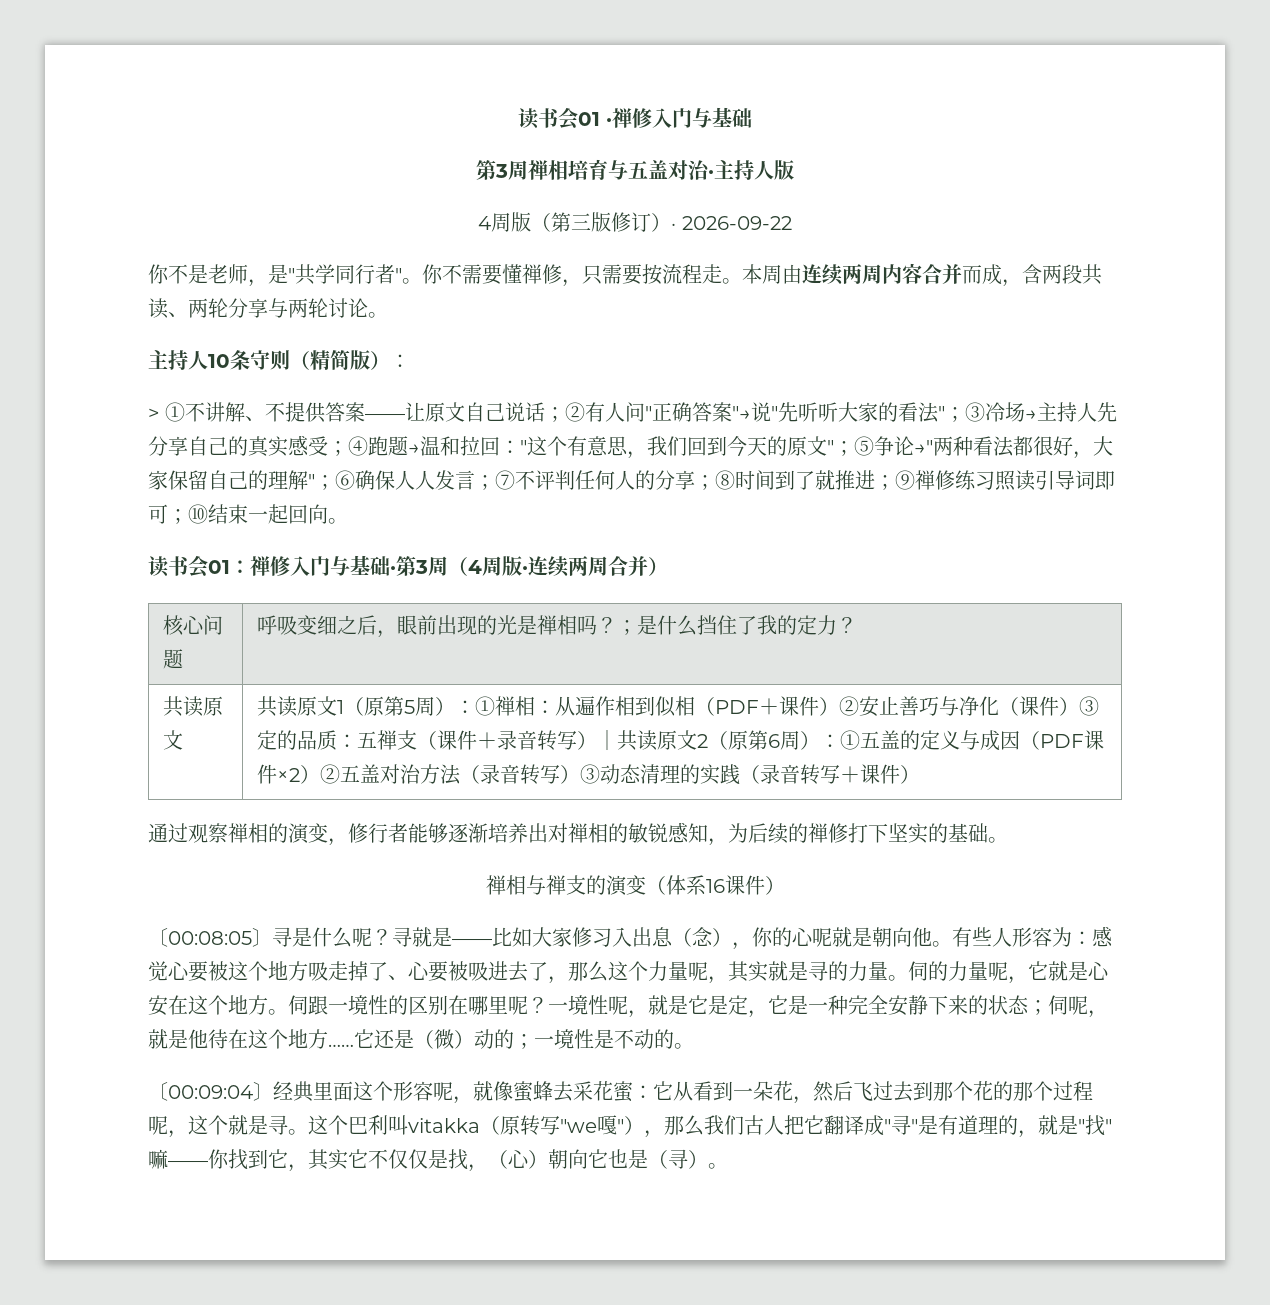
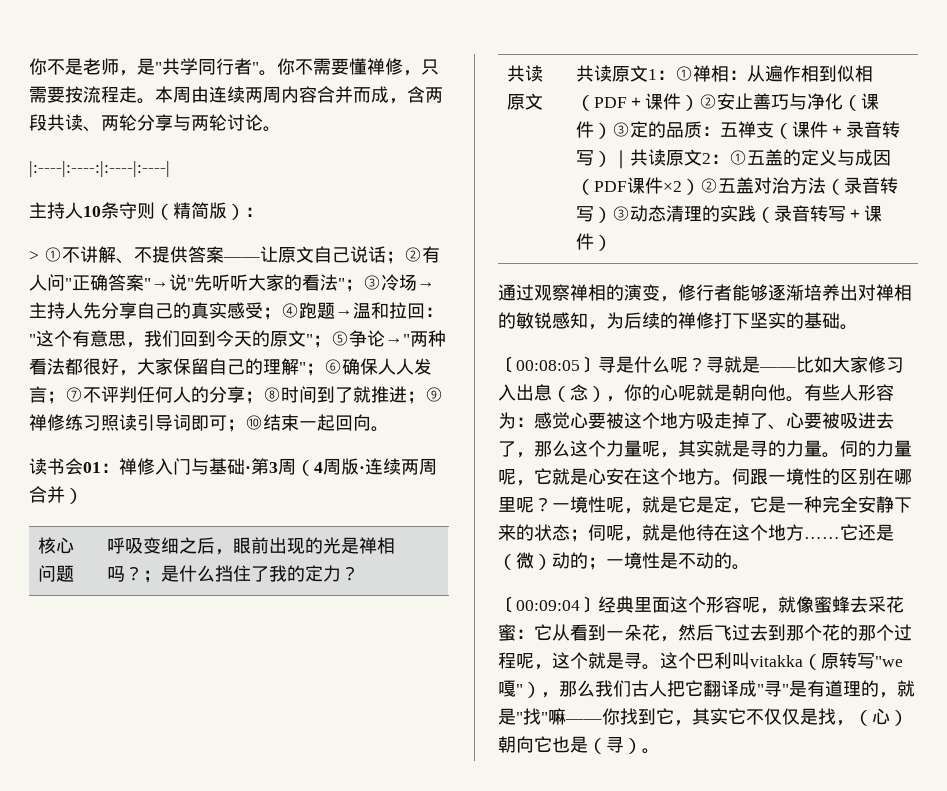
- 读书会01 ·禅修入门与基础
- 第3周禅相培育与五盖对治·主持人版
- 4周版（第三版修订）· 2026-09-22
+ |:----|:----:|:----|:----|
- 共读原文1（原第5周）：①禅相：从遍作相到似相（PDF＋课件）②安止善巧与净化（课件）③定的品质：五禅支（课件＋录音转写）｜共读原文2（原第6周）：①五盖的定义与成因（PDF课件×2）②五盖对治方法（录音转写）③动态清理的实践（录音转写＋课件）
+ 共读原文1：①禅相：从遍作相到似相（PDF＋课件）②安止善巧与净化（课件）③定的品质：五禅支（课件＋录音转写）｜共读原文2：①五盖的定义与成因（PDF课件×2）②五盖对治方法（录音转写）③动态清理的实践（录音转写＋课件）
- 禅相与禅支的演变（体系16课件）

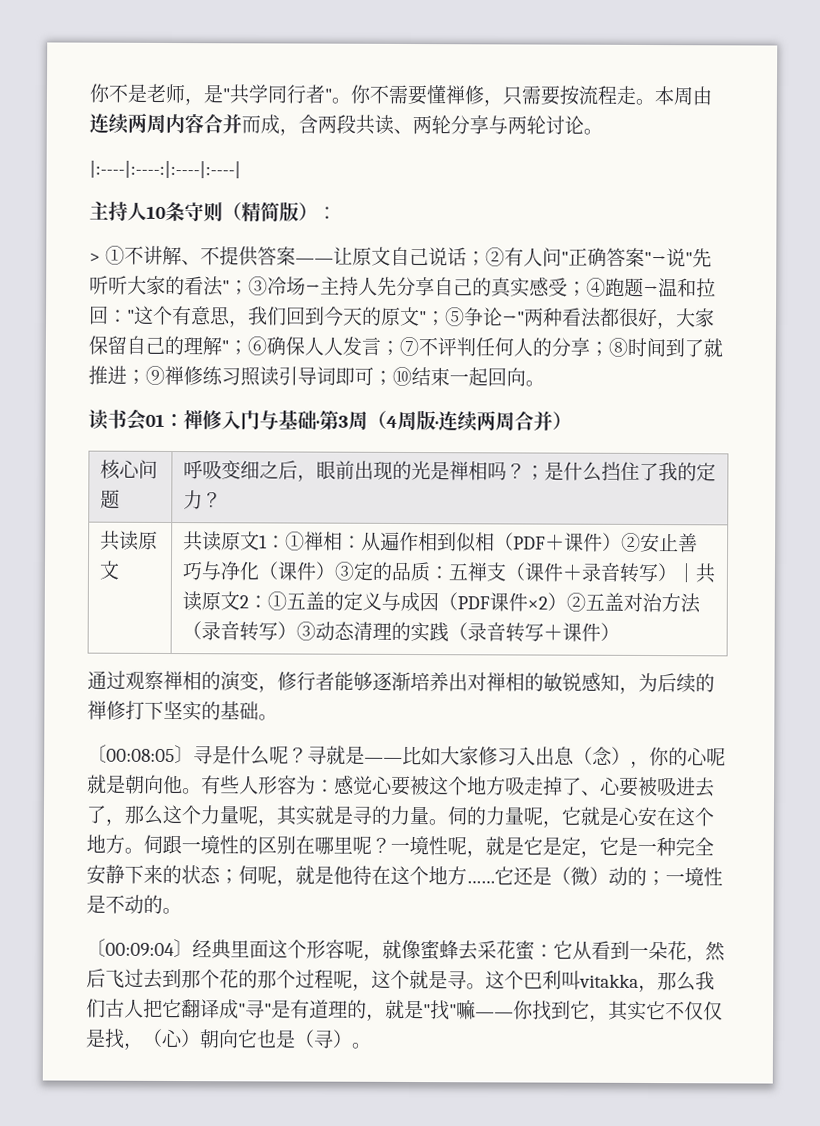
- 这个巴利叫vitakka（原转写"we嘎"），那么我们古人把它翻译成"寻"是有道理的，就是"找"嘛——你找到它，其实它不仅仅是找，（心）朝向它也是（寻）。
+ 这个巴利叫vitakka，那么我们古人把它翻译成"寻"是有道理的，就是"找"嘛——你找到它，其实它不仅仅是找，（心）朝向它也是（寻）。

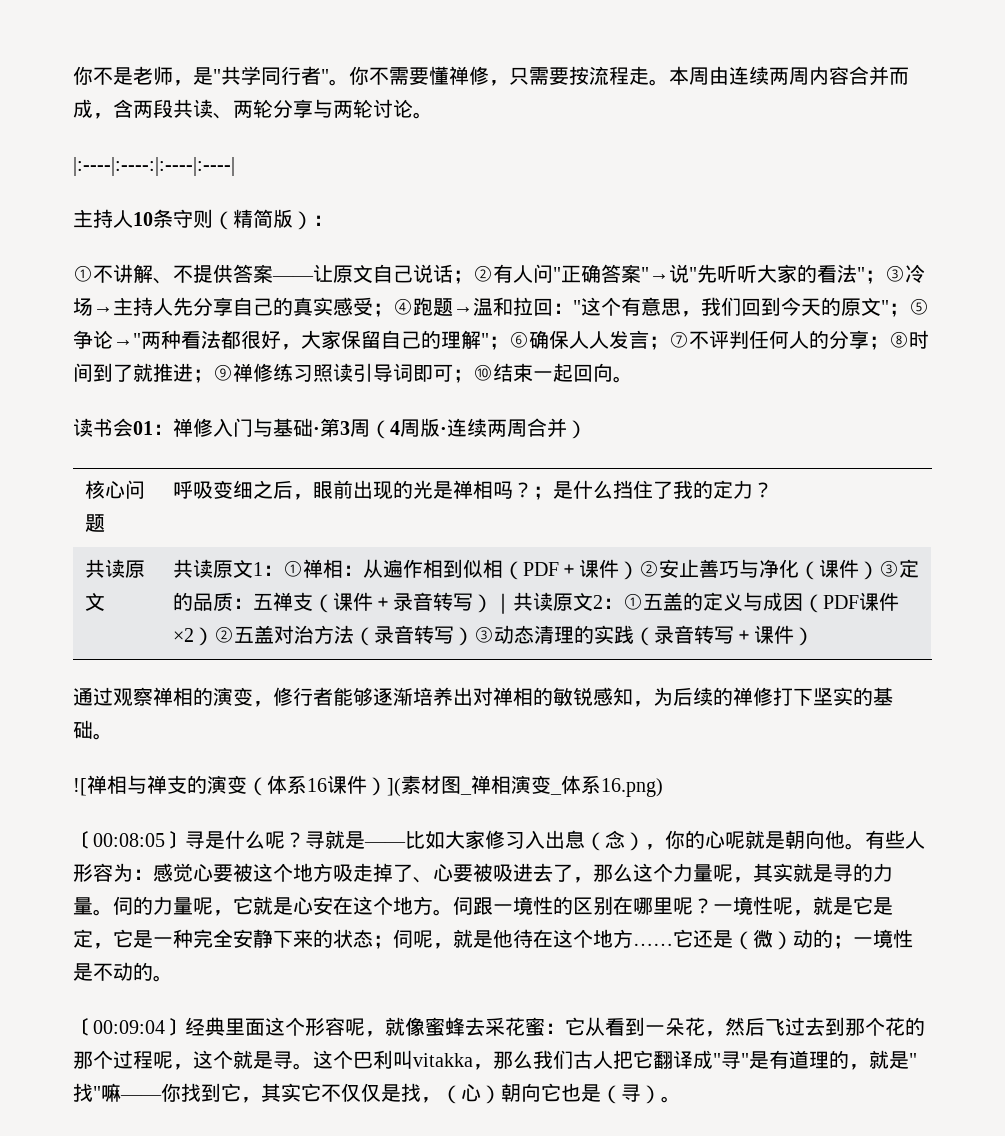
- > ①不讲解、不提供答案——让原文自己说话；
+ ①不讲解、不提供答案——让原文自己说话；
+ ![禅相与禅支的演变（体系16课件）](素材图_禅相演变_体系16.png)

